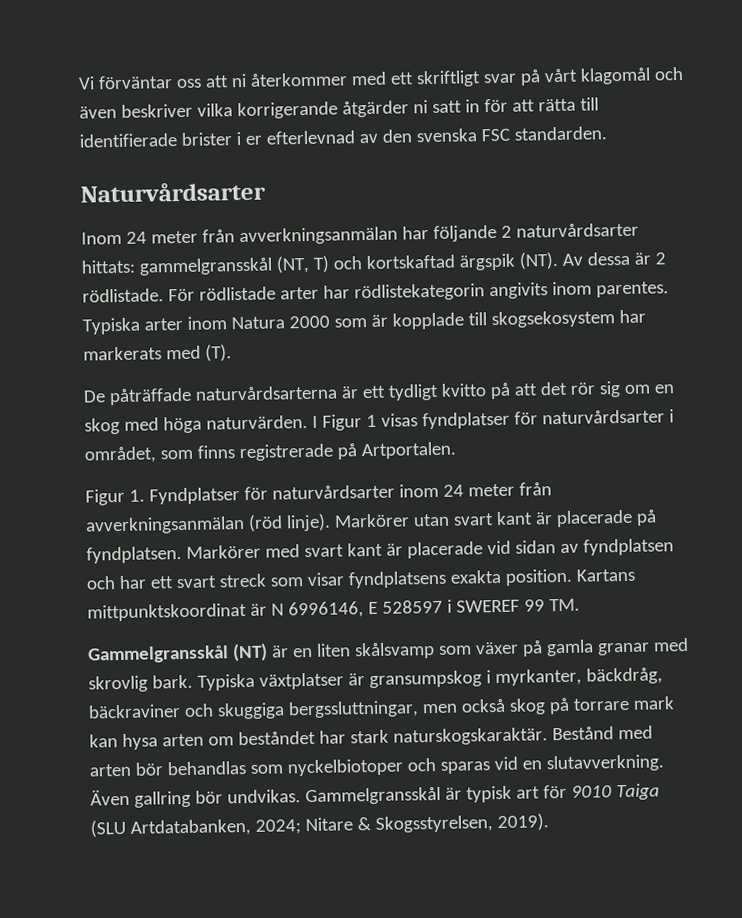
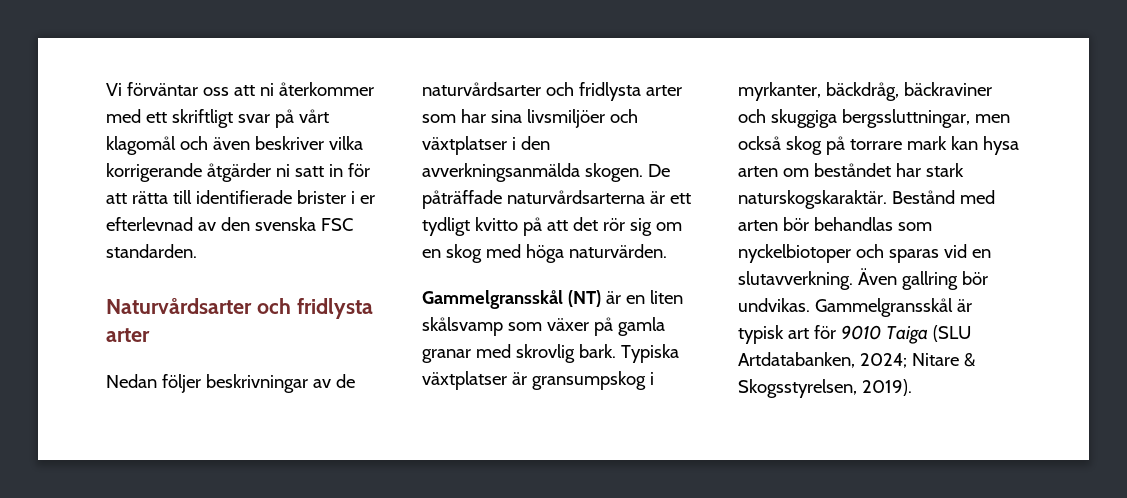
- Naturvårdsarter
- Inom 24 meter från avverkningsanmälan har följande 2 naturvårdsarter hittats: gammelgransskål (NT, T) och kortskaftad ärgspik (NT). Av dessa är 2 rödlistade. För rödlistade arter har rödlistekategorin angivits inom parentes. Typiska arter inom Natura 2000 som är kopplade till skogsekosystem har markerats med (T).
- De påträffade naturvårdsarterna är ett tydligt kvitto på att det rör sig om en skog med höga naturvärden. I Figur 1 visas fyndplatser för naturvårdsarter i området, som finns registrerade på Artportalen.
- Figur 1. Fyndplatser för naturvårdsarter inom 24 meter från avverkningsanmälan (röd linje). Markörer utan svart kant är placerade på fyndplatsen. Markörer med svart kant är placerade vid sidan av fyndplatsen och har ett svart streck som visar fyndplatsens exakta position. Kartans mittpunktskoordinat är N 6996146, E 528597 i SWEREF 99 TM.
+ Naturvårdsarter och fridlysta arter
+ Nedan följer beskrivningar av de naturvårdsarter och fridlysta arter som har sina livsmiljöer och växtplatser i den avverkningsanmälda skogen. De påträffade naturvårdsarterna är ett tydligt kvitto på att det rör sig om en skog med höga naturvärden.

